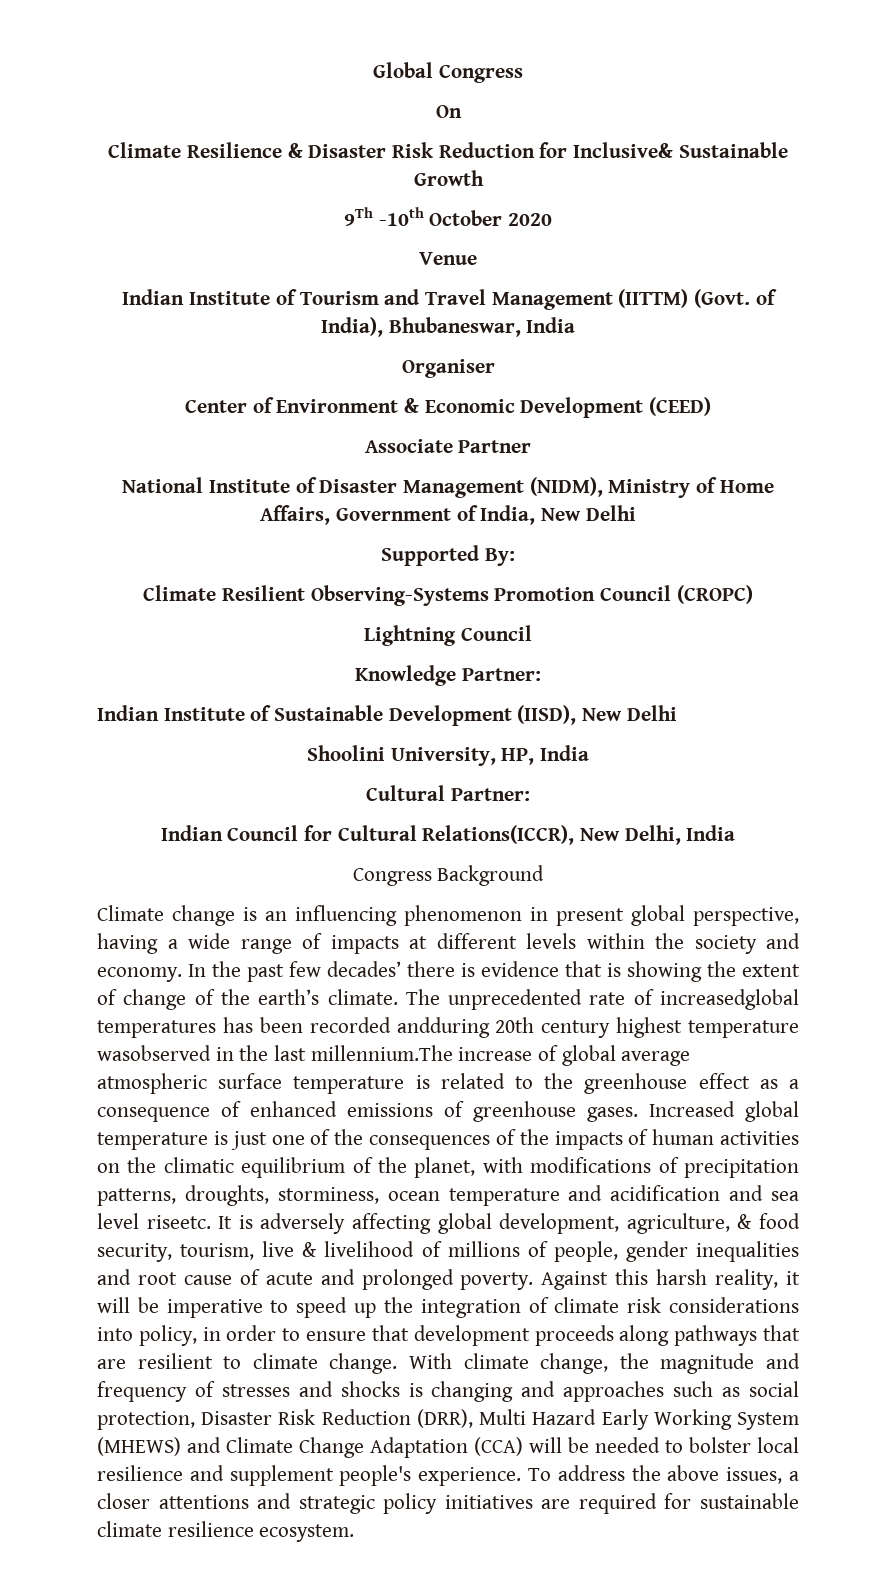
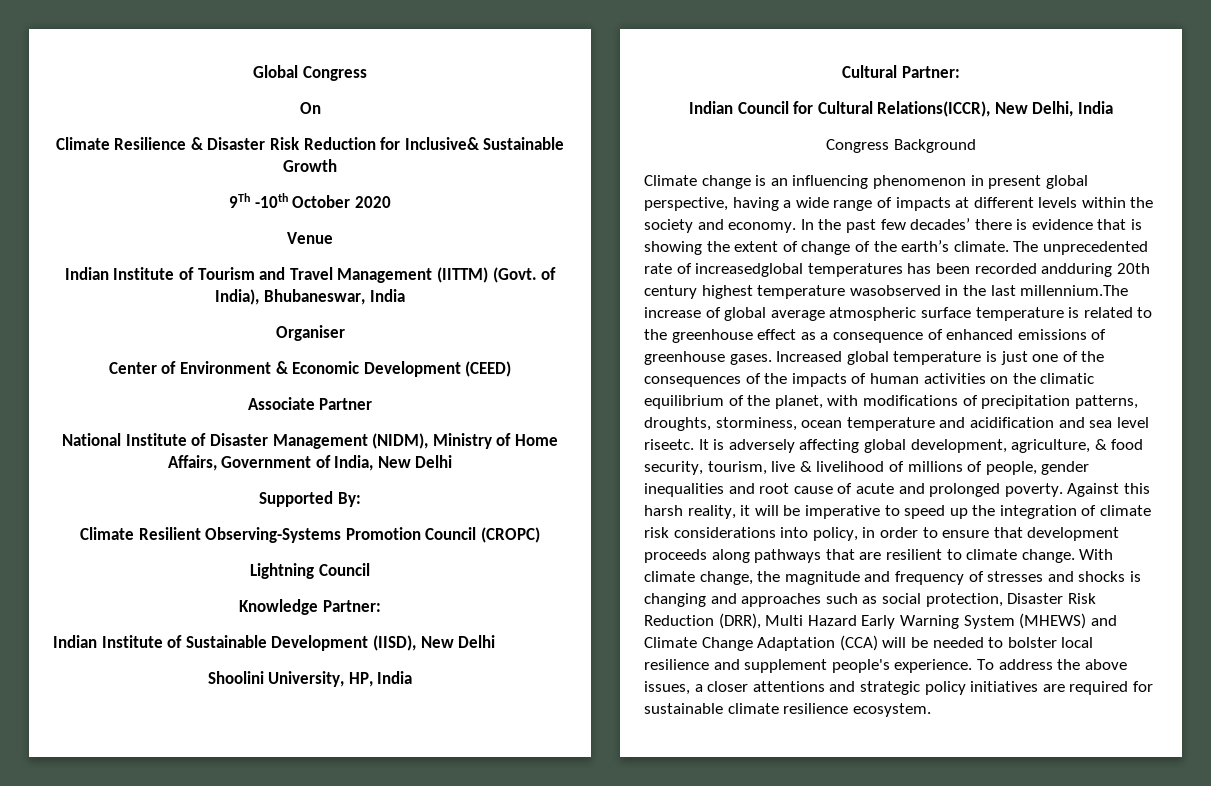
- With climate change, the magnitude and frequency of stresses and shocks is changing and approaches such as social protection, Disaster Risk Reduction (DRR), Multi Hazard Early Working System (MHEWS) and Climate Change Adaptation (CCA) will be needed to bolster local resilience and supplement people's experience.
+ With climate change, the magnitude and frequency of stresses and shocks is changing and approaches such as social protection, Disaster Risk Reduction (DRR), Multi Hazard Early Warning System (MHEWS) and Climate Change Adaptation (CCA) will be needed to bolster local resilience and supplement people's experience.

